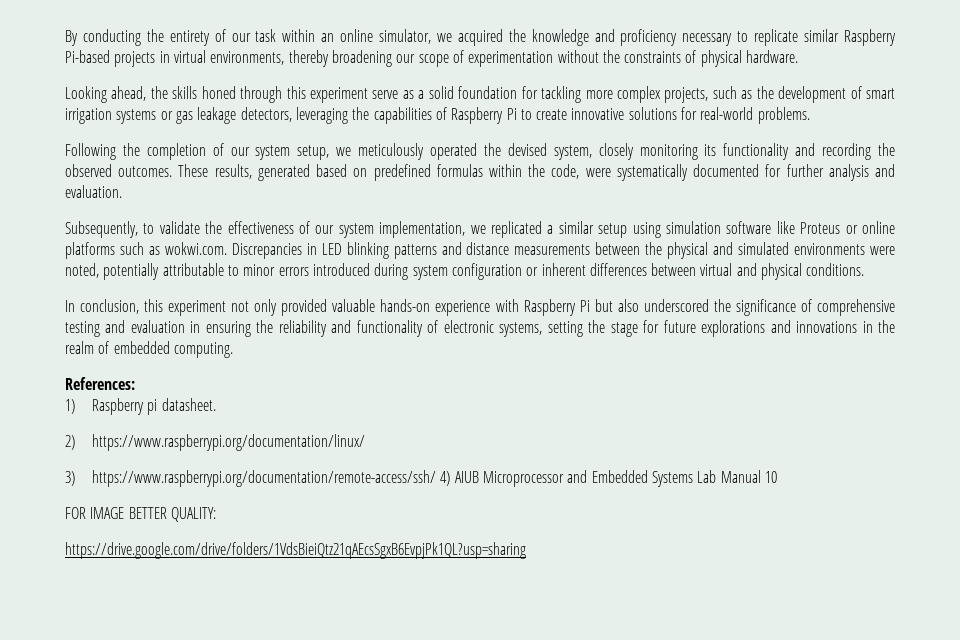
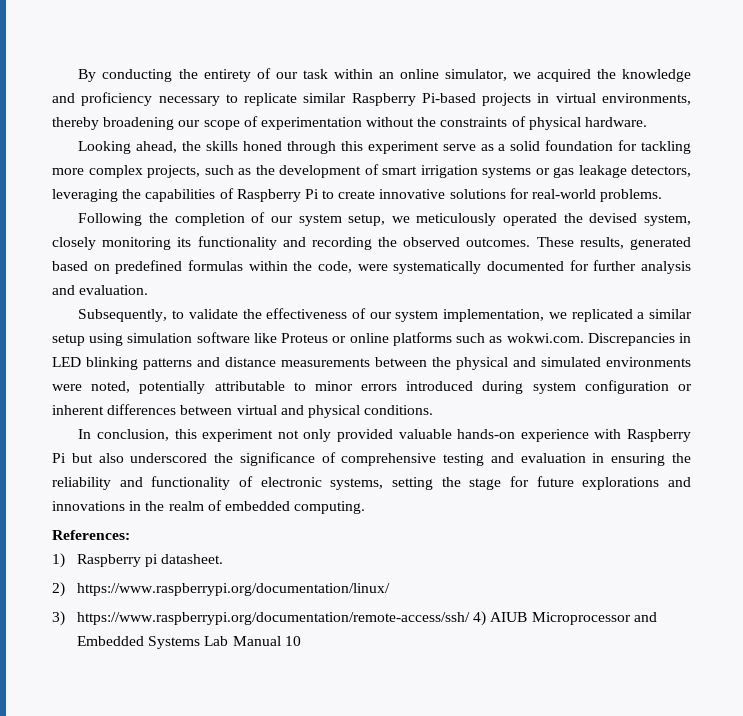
- FOR IMAGE BETTER QUALITY:
- https://drive.google.com/drive/folders/1VdsBieiQtz21qAEcsSgxB6EvpjPk1QL?usp=sharing

